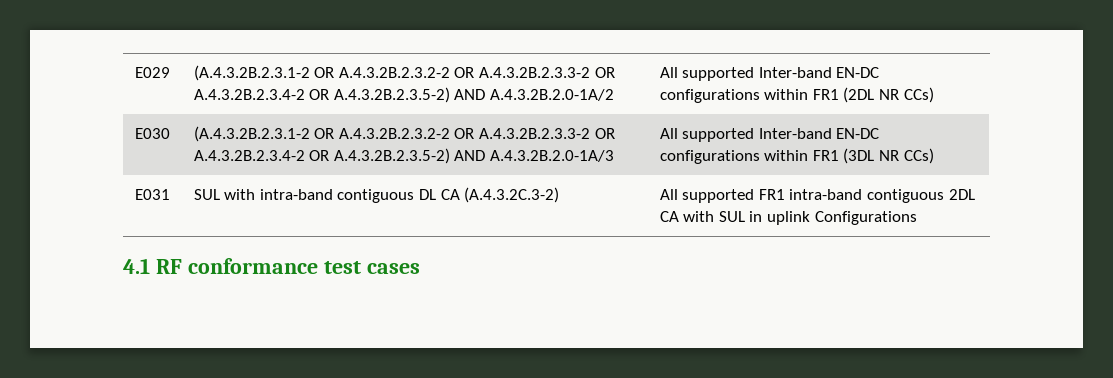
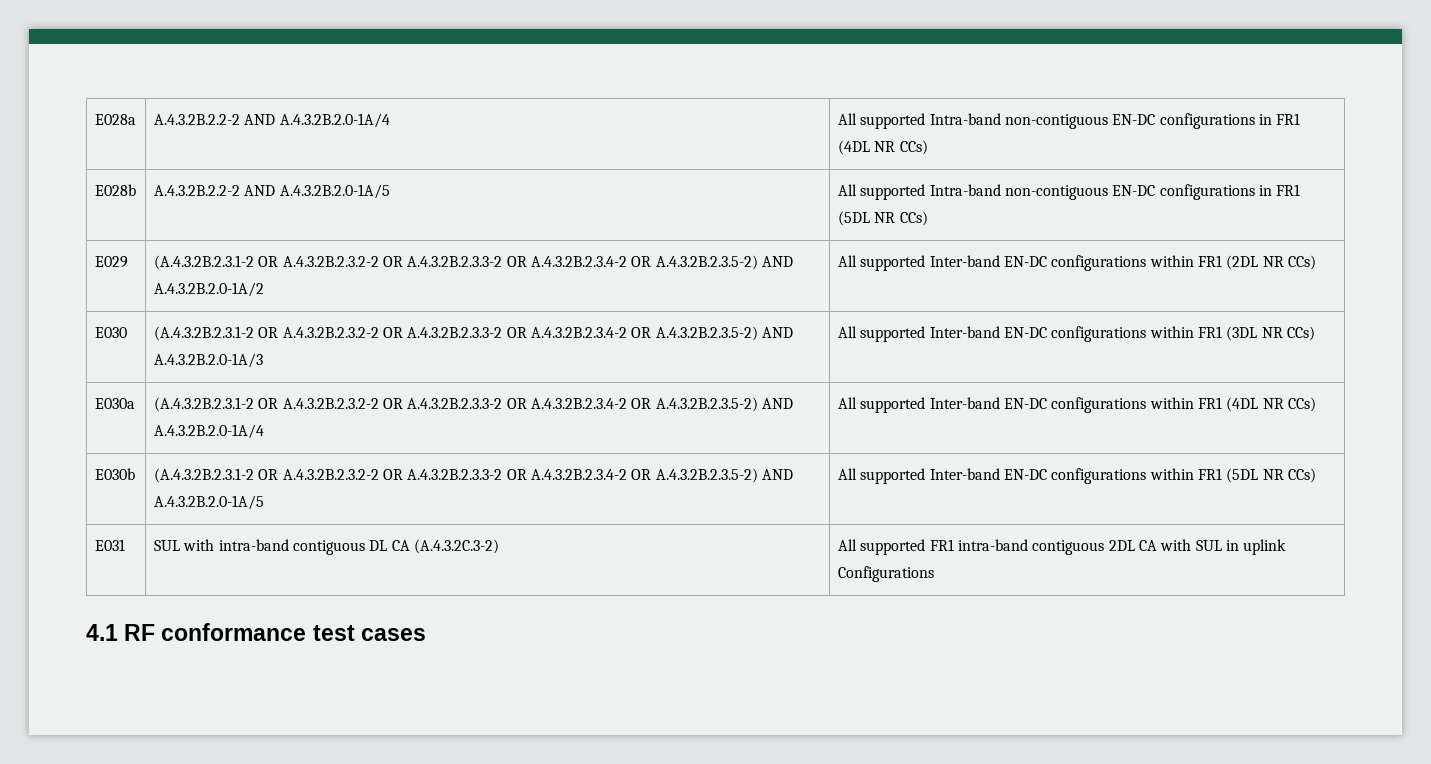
+ E028a | A.4.3.2B.2.2-2 AND A.4.3.2B.2.0-1A/4 | All supported Intra-band non-contiguous EN-DC configurations in FR1 (4DL NR CCs)
+ E028b | A.4.3.2B.2.2-2 AND A.4.3.2B.2.0-1A/5 | All supported Intra-band non-contiguous EN-DC configurations in FR1 (5DL NR CCs)
+ E030a | (A.4.3.2B.2.3.1-2 OR A.4.3.2B.2.3.2-2 OR A.4.3.2B.2.3.3-2 OR A.4.3.2B.2.3.4-2 OR A.4.3.2B.2.3.5-2) AND A.4.3.2B.2.0-1A/4 | All supported Inter-band EN-DC configurations within FR1 (4DL NR CCs)
+ E030b | (A.4.3.2B.2.3.1-2 OR A.4.3.2B.2.3.2-2 OR A.4.3.2B.2.3.3-2 OR A.4.3.2B.2.3.4-2 OR A.4.3.2B.2.3.5-2) AND A.4.3.2B.2.0-1A/5 | All supported Inter-band EN-DC configurations within FR1 (5DL NR CCs)

